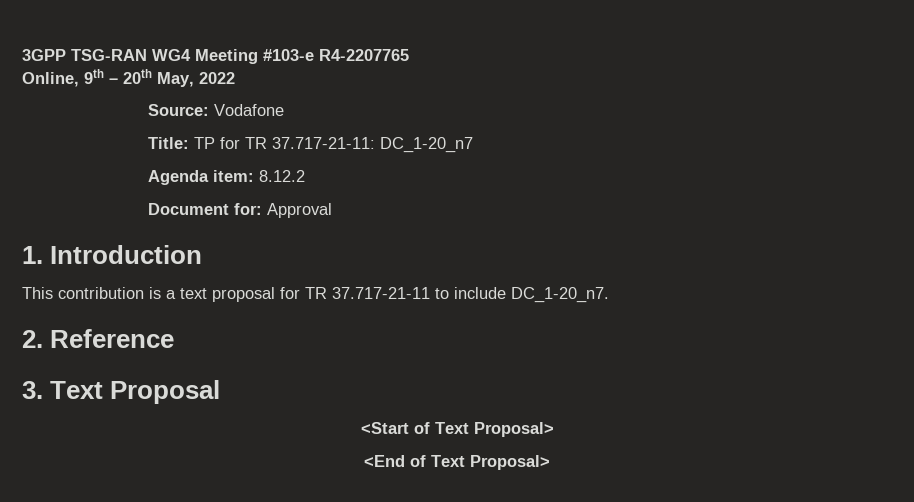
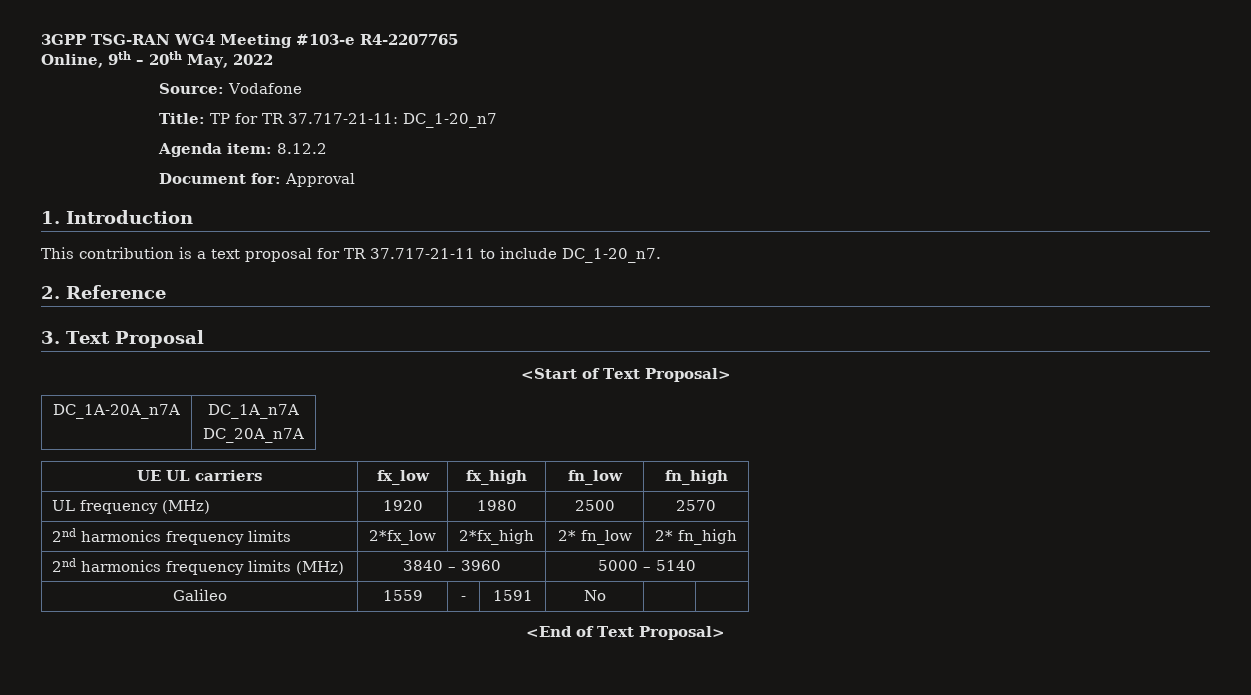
+ DC_1A-20A_n7A | DC_1A_n7A
+ DC_20A_n7A
+ UE UL carriers | fx_low | fx_high | fn_low | fn_high
+ UL frequency (MHz) | 1920 | 1980 | 2500 | 2570
+ 2nd harmonics frequency limits | 2*fx_low | 2*fx_high | 2* fn_low | 2* fn_high
+ 2nd harmonics frequency limits (MHz) | 3840 – 3960 | 5000 – 5140
+ Galileo | 1559 | - | 1591 | No | |

